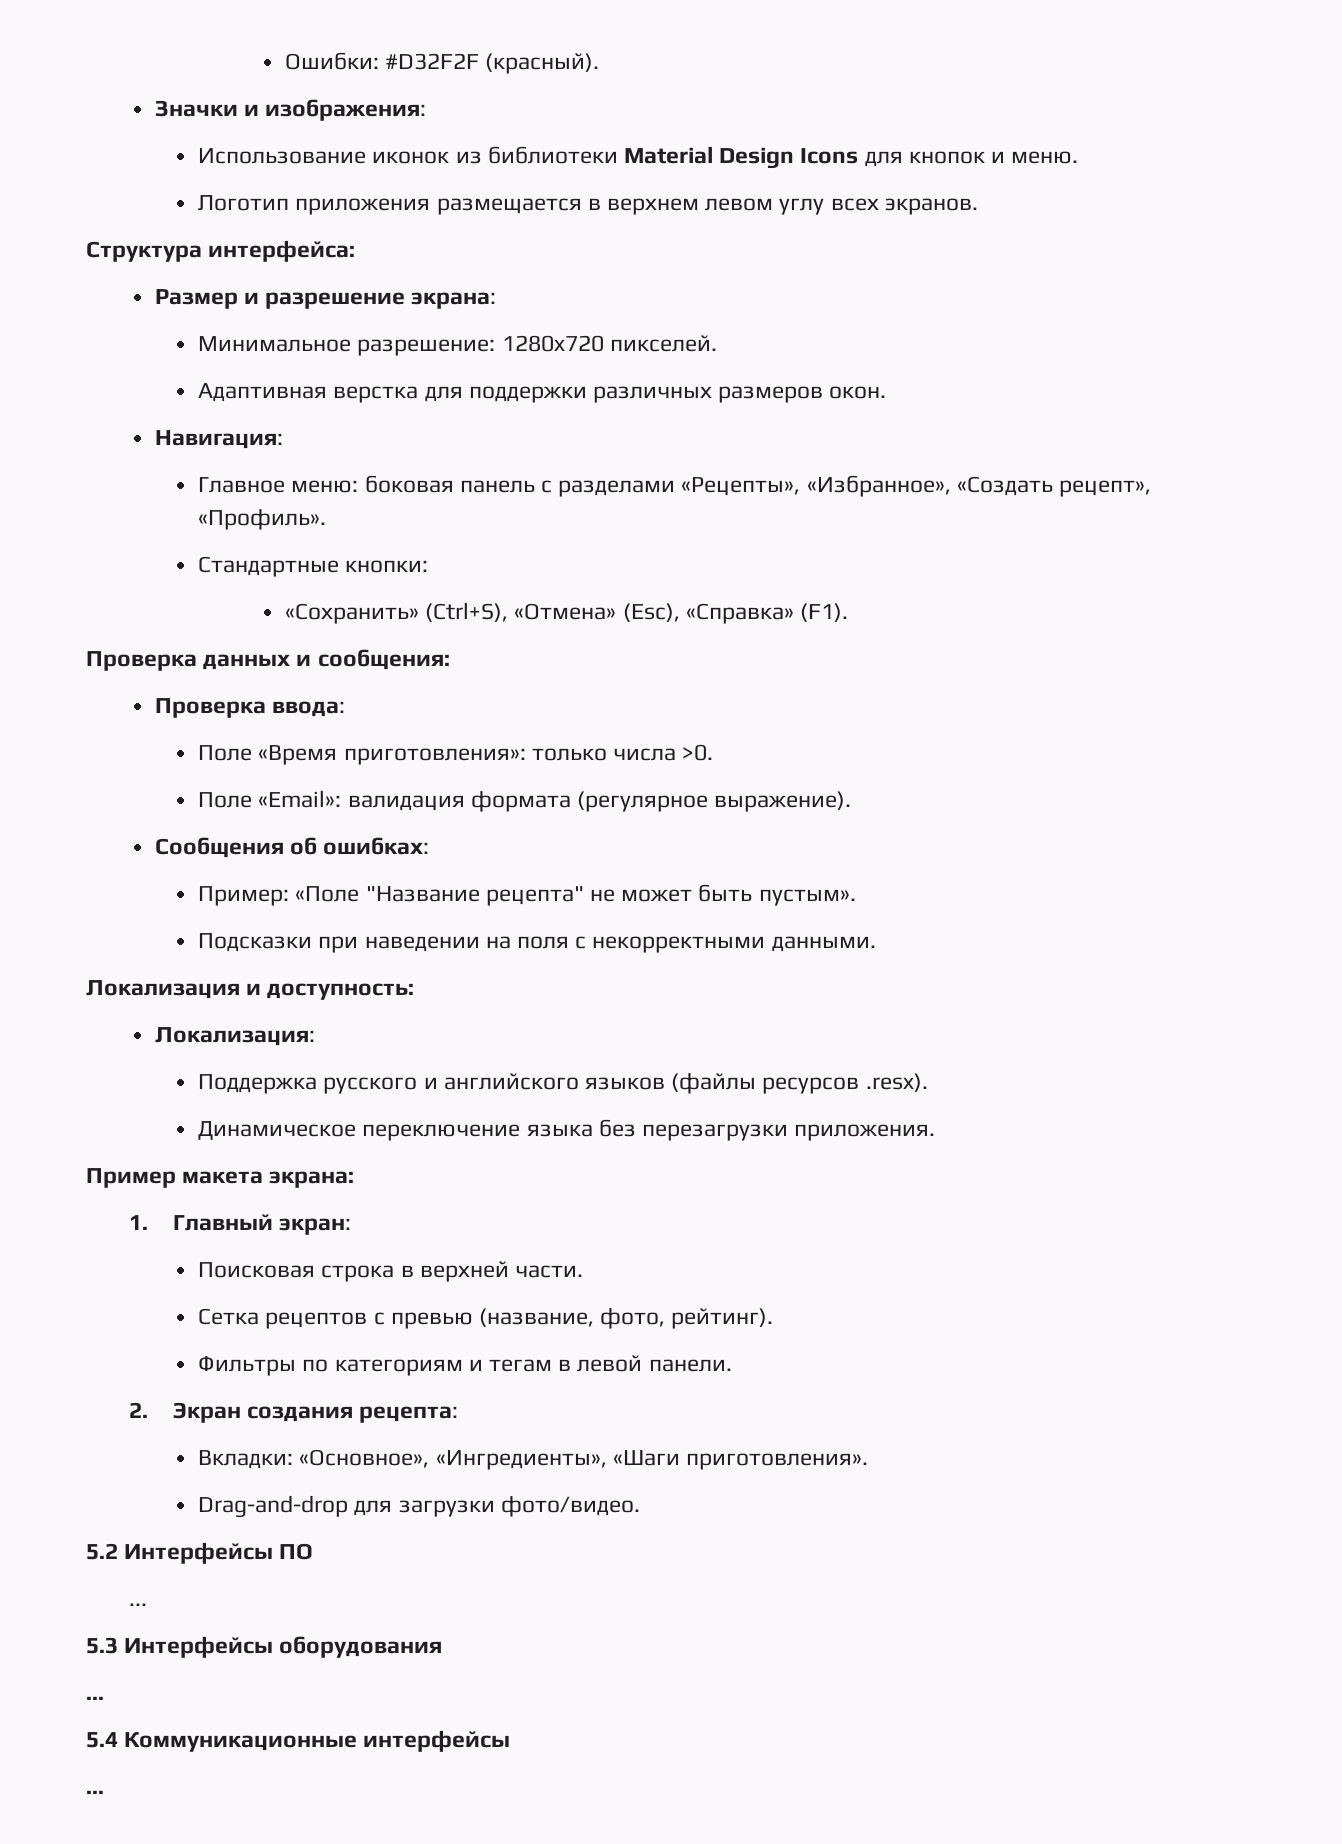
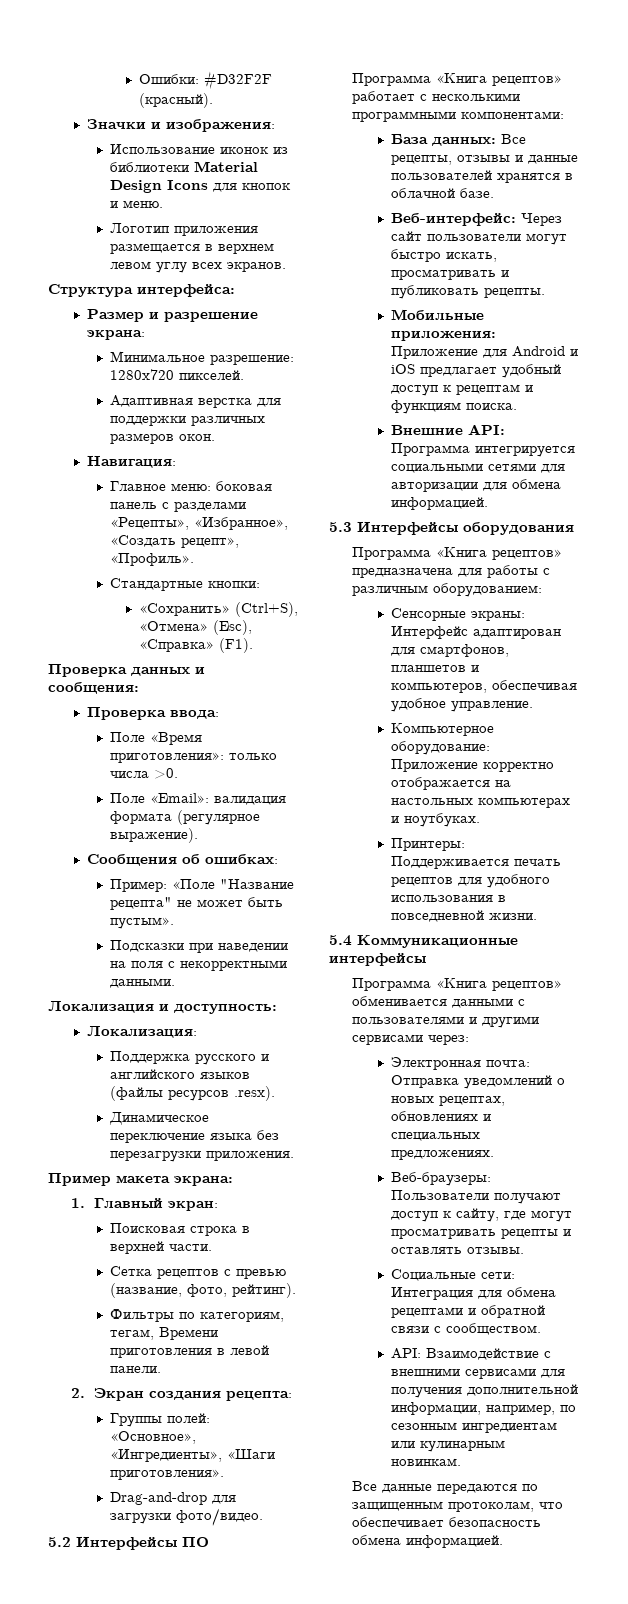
- Фильтры по категориям и тегам в левой панели.
+ Фильтры по категориям, тегам, Времени приготовления в левой панели.
- Вкладки: «Основное», «Ингредиенты», «Шаги приготовления».
+ Группы полей: «Основное», «Ингредиенты», «Шаги приготовления».
  5.2 Интерфейсы ПО
- ...
+ Программа «Книга рецептов» работает с несколькими программными компонентами:
+ База данных: Все рецепты, отзывы и данные пользователей хранятся в облачной базе.
+ Веб-интерфейс: Через сайт пользователи могут быстро искать, просматривать и публиковать рецепты.
+ Мобильные приложения: Приложение для Android и iOS предлагает удобный доступ к рецептам и функциям поиска.
+ Внешние API: Программа интегрируется социальными сетями для авторизации для обмена информацией.
  5.3 Интерфейсы оборудования
- ...
+ Программа «Книга рецептов» предназначена для работы с различным оборудованием:
+ Сенсорные экраны: Интерфейс адаптирован для смартфонов, планшетов и компьютеров, обеспечивая удобное управление.
+ Компьютерное оборудование: Приложение корректно отображается на настольных компьютерах и ноутбуках.
+ Принтеры: Поддерживается печать рецептов для удобного использования в повседневной жизни.
  5.4 Коммуникационные интерфейсы
- ...
+ Программа «Книга рецептов» обменивается данными с пользователями и другими сервисами через:
+ Электронная почта: Отправка уведомлений о новых рецептах, обновлениях и специальных предложениях.
+ Веб-браузеры: Пользователи получают доступ к сайту, где могут просматривать рецепты и оставлять отзывы.
+ Социальные сети: Интеграция для обмена рецептами и обратной связи с сообществом.
+ API: Взаимодействие с внешними сервисами для получения дополнительной информации, например, по сезонным ингредиентам или кулинарным новинкам.
+ Все данные передаются по защищенным протоколам, что обеспечивает безопасность обмена информацией.

